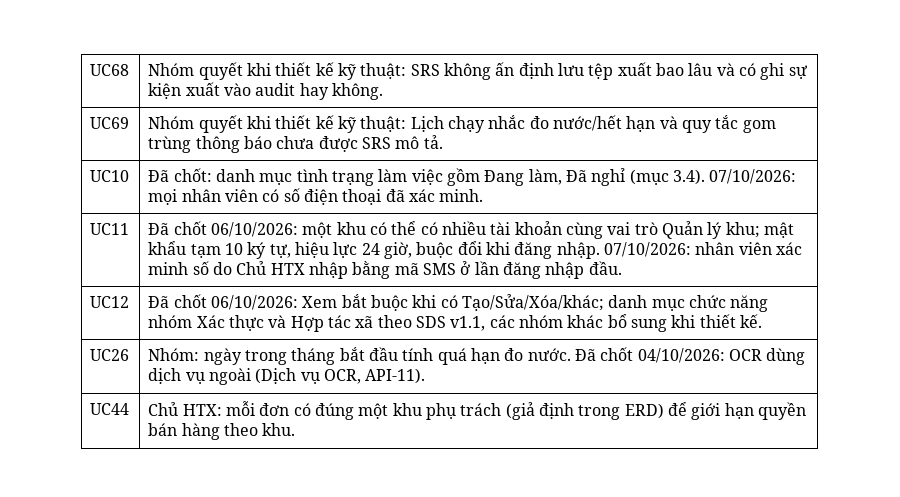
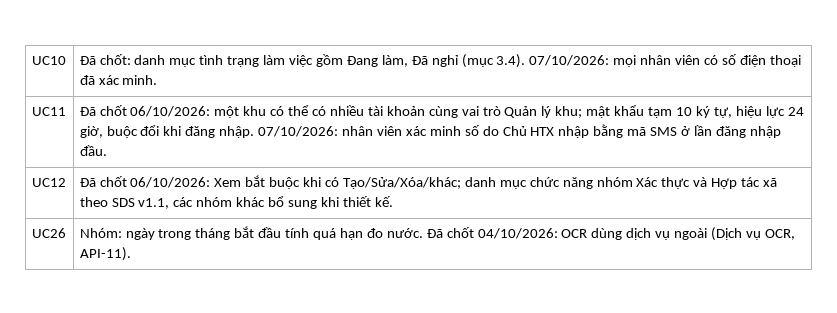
- UC68 | Nhóm quyết khi thiết kế kỹ thuật: SRS không ấn định lưu tệp xuất bao lâu và có ghi sự kiện xuất vào audit hay không.
- UC69 | Nhóm quyết khi thiết kế kỹ thuật: Lịch chạy nhắc đo nước/hết hạn và quy tắc gom trùng thông báo chưa được SRS mô tả.
- UC44 | Chủ HTX: mỗi đơn có đúng một khu phụ trách (giả định trong ERD) để giới hạn quyền bán hàng theo khu.

